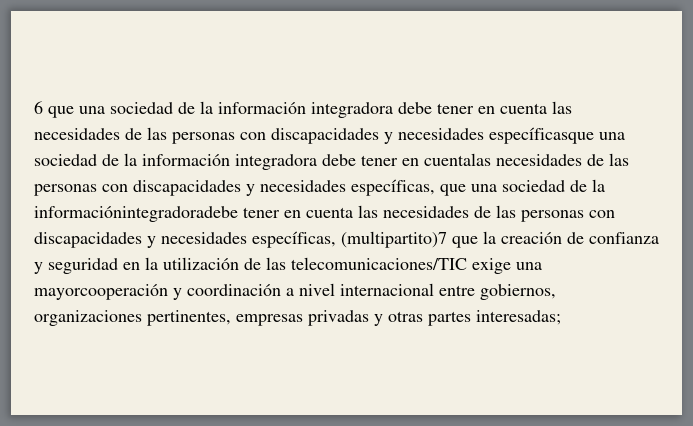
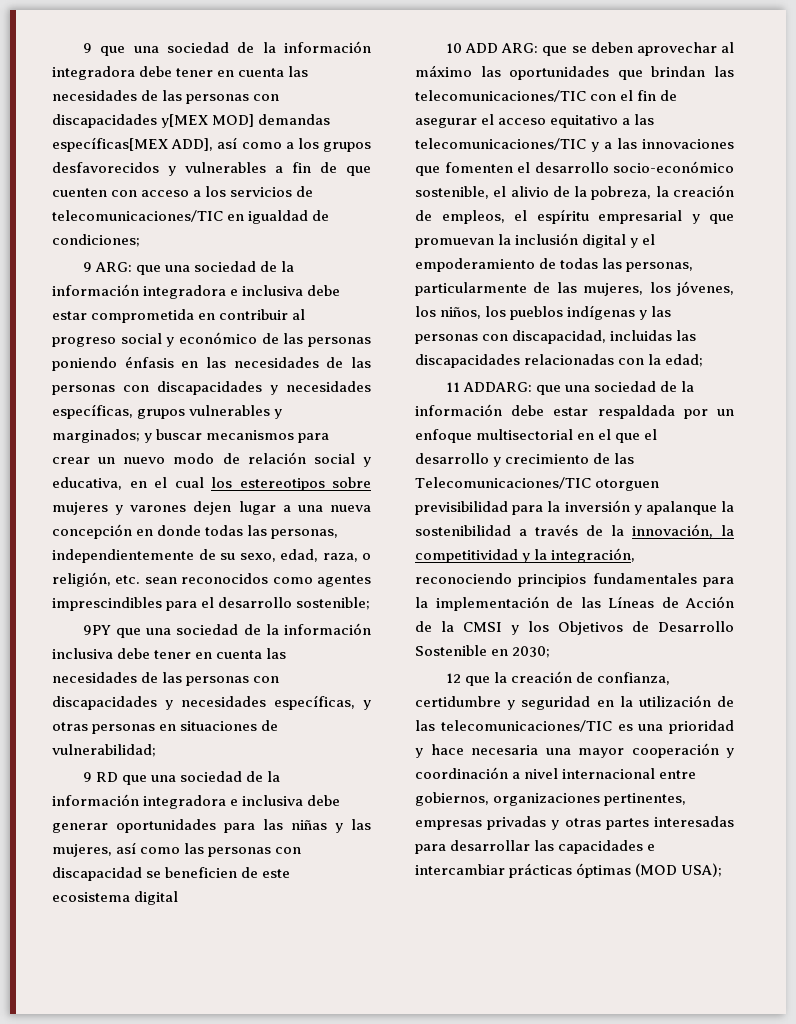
- 6 que una sociedad de la información integradora debe tener en cuenta las necesidades de las personas con discapacidades y necesidades específicasque una sociedad de la información integradora debe tener en cuentalas necesidades de las personas con discapacidades y necesidades específicas, que una sociedad de la informaciónintegradoradebe tener en cuenta las necesidades de las personas con discapacidades y necesidades específicas, (multipartito)7 que la creación de confianza y seguridad en la utilización de las telecomunicaciones/TIC exige una mayorcooperación y coordinación a nivel internacional entre gobiernos, organizaciones pertinentes, empresas privadas y otras partes interesadas;
+ 9 que una sociedad de la información integradora debe tener en cuenta las necesidades de las personas con discapacidades y[MEX MOD] demandas específicas[MEX ADD], así como a los grupos desfavorecidos y vulnerables a fin de que cuenten con acceso a los servicios de telecomunicaciones/TIC en igualdad de condiciones;
+ 9 ARG: que una sociedad de la información integradora e inclusiva debe estar comprometida en contribuir al progreso social y económico de las personas poniendo énfasis en las necesidades de las personas con discapacidades y necesidades específicas, grupos vulnerables y marginados; y buscar mecanismos para crear un nuevo modo de relación social y educativa, en el cual los estereotipos sobre mujeres y varones dejen lugar a una nueva concepción en donde todas las personas, independientemente de su sexo, edad, raza, o religión, etc. sean reconocidos como agentes imprescindibles para el desarrollo sostenible;
+ 9PY que una sociedad de la información inclusiva debe tener en cuenta las necesidades de las personas con discapacidades y necesidades específicas, y otras personas en situaciones de vulnerabilidad;
+ 9 RD que una sociedad de la información integradora e inclusiva debe generar oportunidades para las niñas y las mujeres, así como las personas con discapacidad se beneficien de este ecosistema digital
+ 10 ADD ARG: que se deben aprovechar al máximo las oportunidades que brindan las telecomunicaciones/TIC con el fin de asegurar el acceso equitativo a las telecomunicaciones/TIC y a las innovaciones que fomenten el desarrollo socio-económico sostenible, el alivio de la pobreza, la creación de empleos, el espíritu empresarial y que promuevan la inclusión digital y el empoderamiento de todas las personas, particularmente de las mujeres, los jóvenes, los niños, los pueblos indígenas y las personas con discapacidad, incluidas las discapacidades relacionadas con la edad;
+ 11 ADDARG: que una sociedad de la información debe estar respaldada por un enfoque multisectorial en el que el desarrollo y crecimiento de las Telecomunicaciones/TIC otorguen previsibilidad para la inversión y apalanque la sostenibilidad a través de la innovación, la competitividad y la integración, reconociendo principios fundamentales para la implementación de las Líneas de Acción de la CMSI y los Objetivos de Desarrollo Sostenible en 2030;
+ 12 que la creación de confianza, certidumbre y seguridad en la utilización de las telecomunicaciones/TIC es una prioridad y hace necesaria una mayor cooperación y coordinación a nivel internacional entre gobiernos, organizaciones pertinentes, empresas privadas y otras partes interesadas para desarrollar las capacidades e intercambiar prácticas óptimas (MOD USA);

